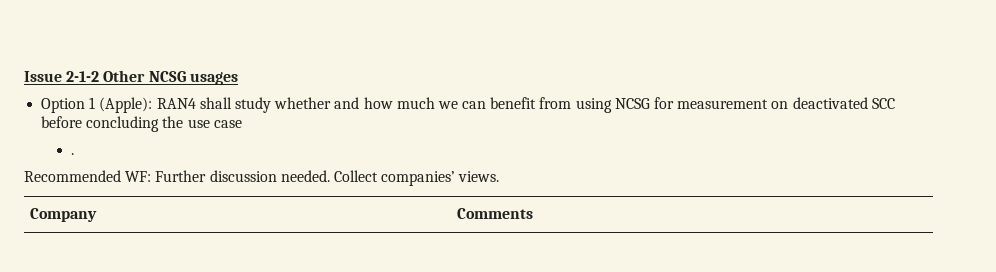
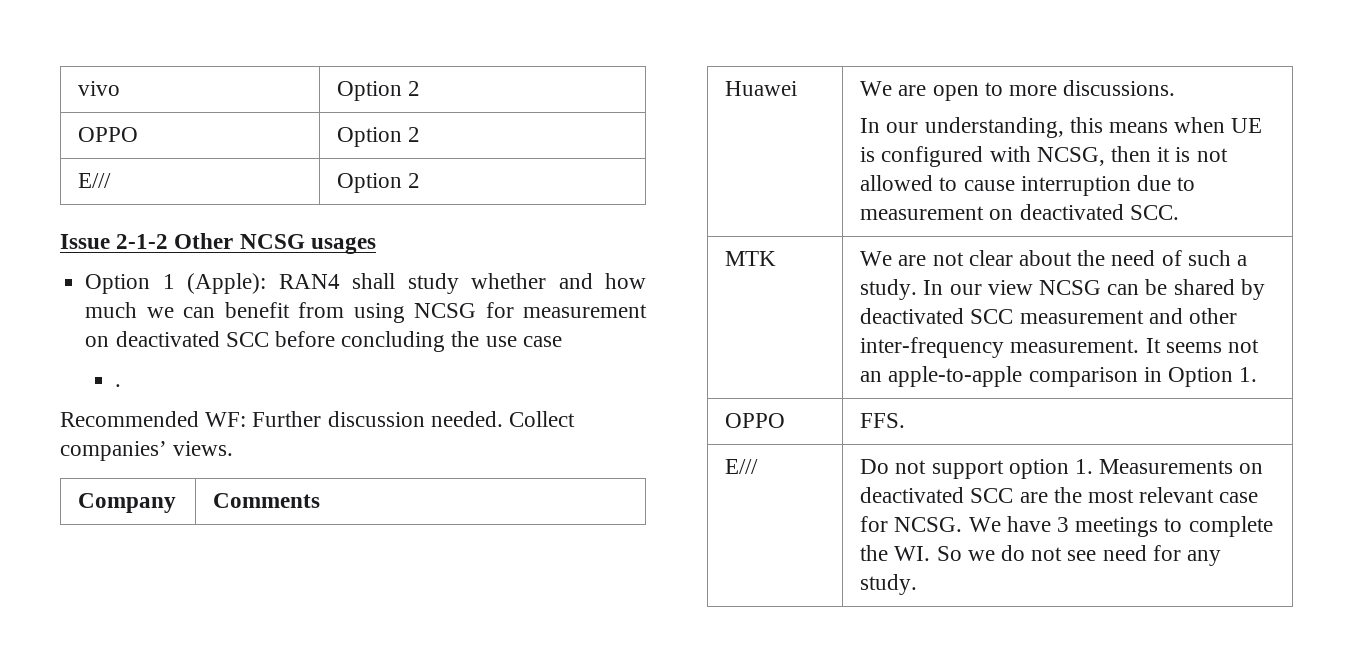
+ vivo | Option 2
+ OPPO | Option 2
+ E/// | Option 2
+ Huawei | We are open to more discussions.
+ In our understanding, this means when UE is configured with NCSG, then it is not allowed to cause interruption due to measurement on deactivated SCC.
+ MTK | We are not clear about the need of such a study. In our view NCSG can be shared by deactivated SCC measurement and other inter-frequency measurement. It seems not an apple-to-apple comparison in Option 1.
+ OPPO | FFS.
+ E/// | Do not support option 1. Measurements on deactivated SCC are the most relevant case for NCSG. We have 3 meetings to complete the WI. So we do not see need for any study.

